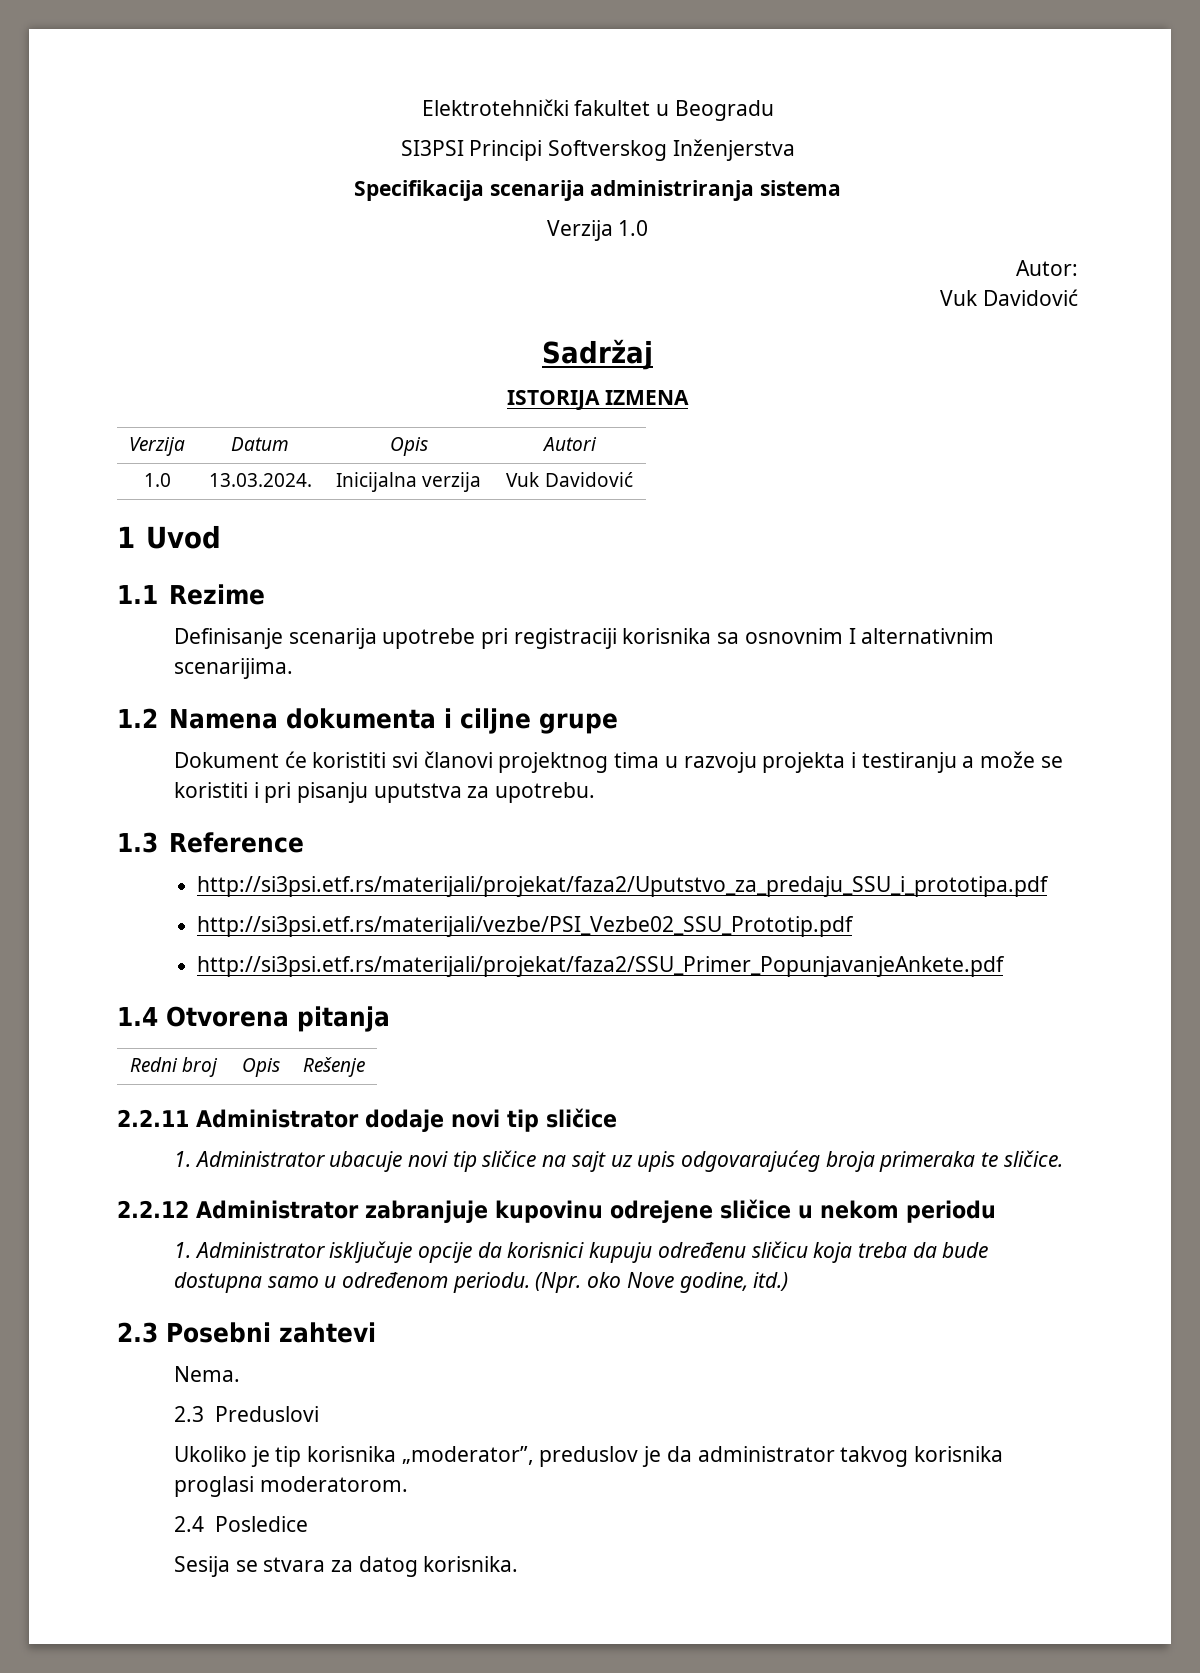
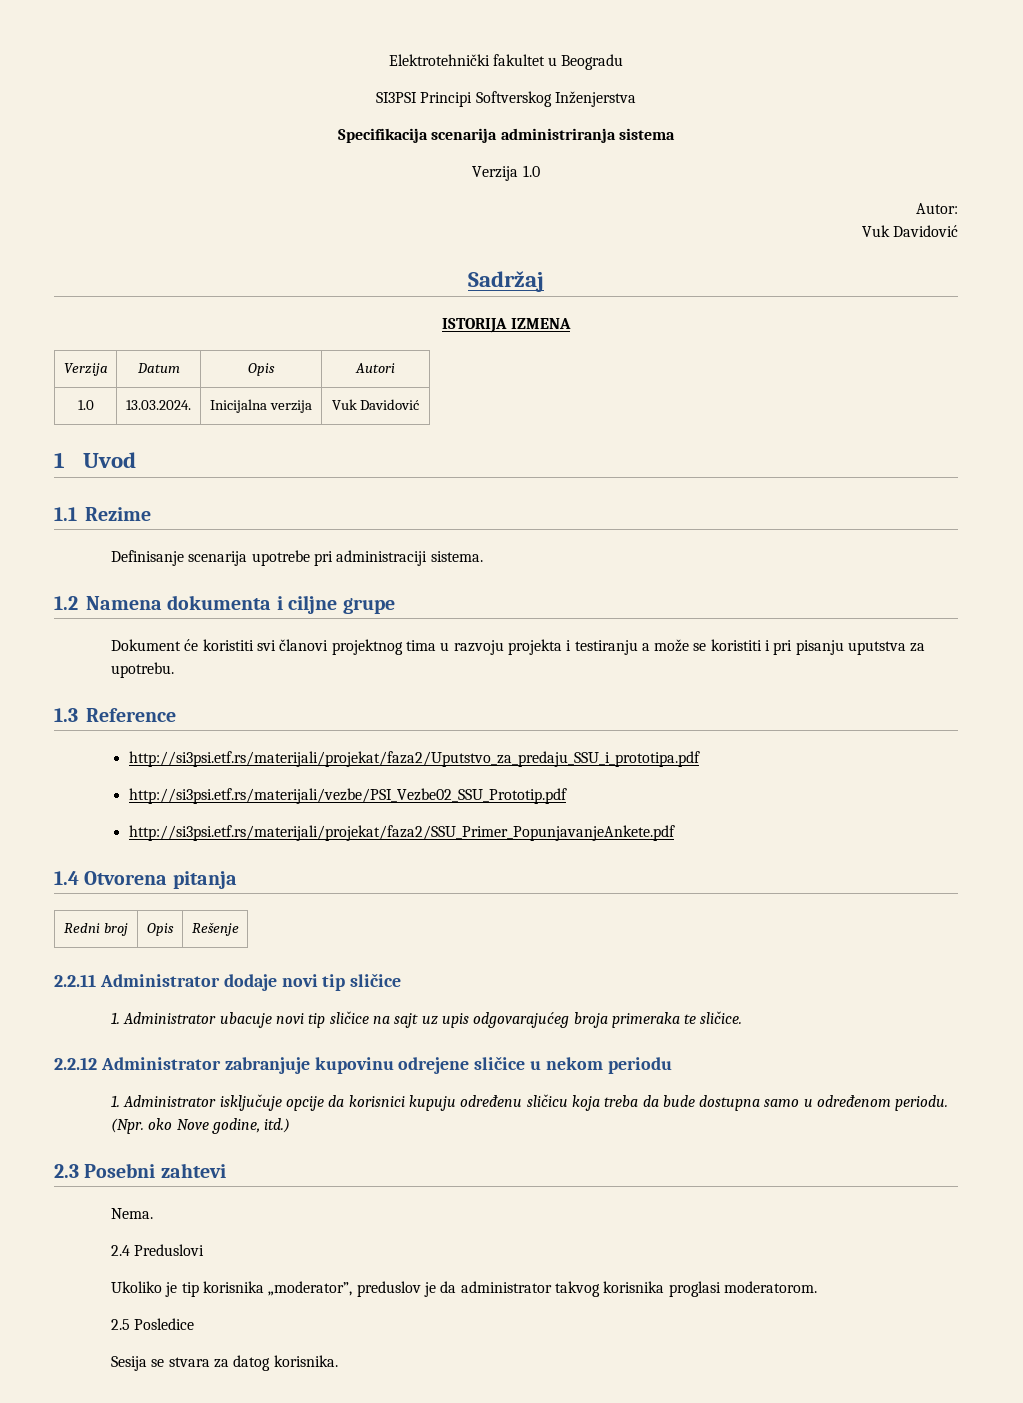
- Definisanje scenarija upotrebe pri registraciji korisnika sa osnovnim I alternativnim scenarijima.
+ Definisanje scenarija upotrebe pri administraciji sistema.
- 2.3 Preduslovi
+ 2.4 Preduslovi
- 2.4 Posledice
+ 2.5 Posledice

